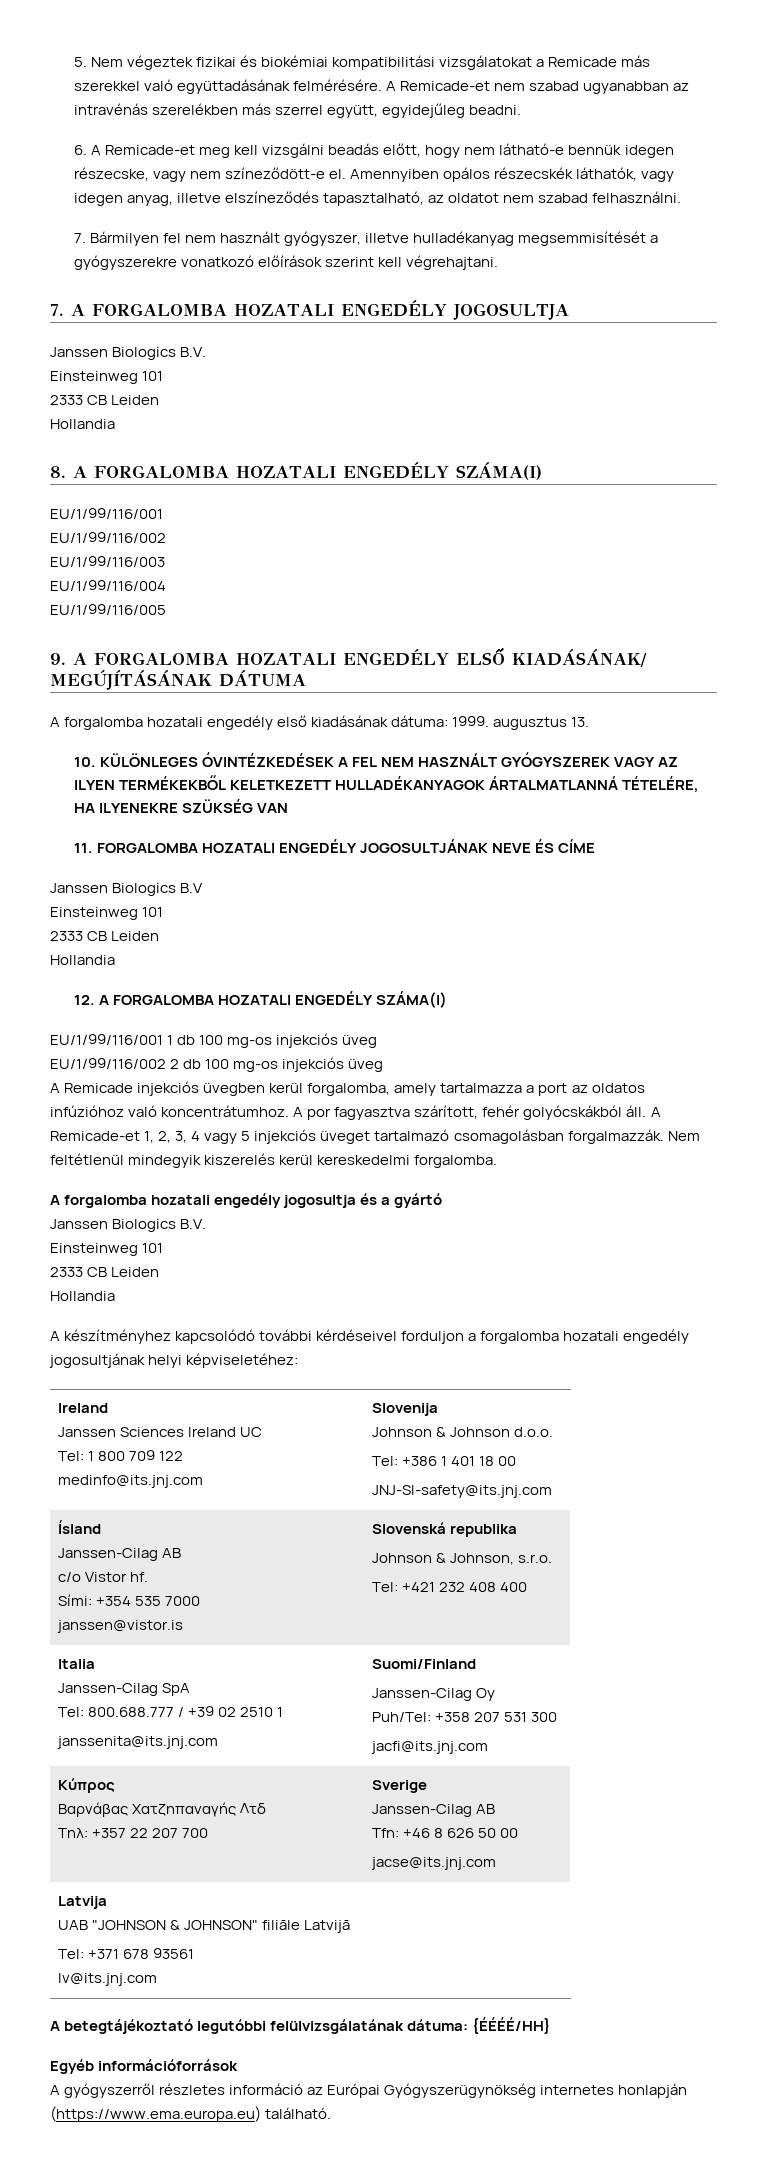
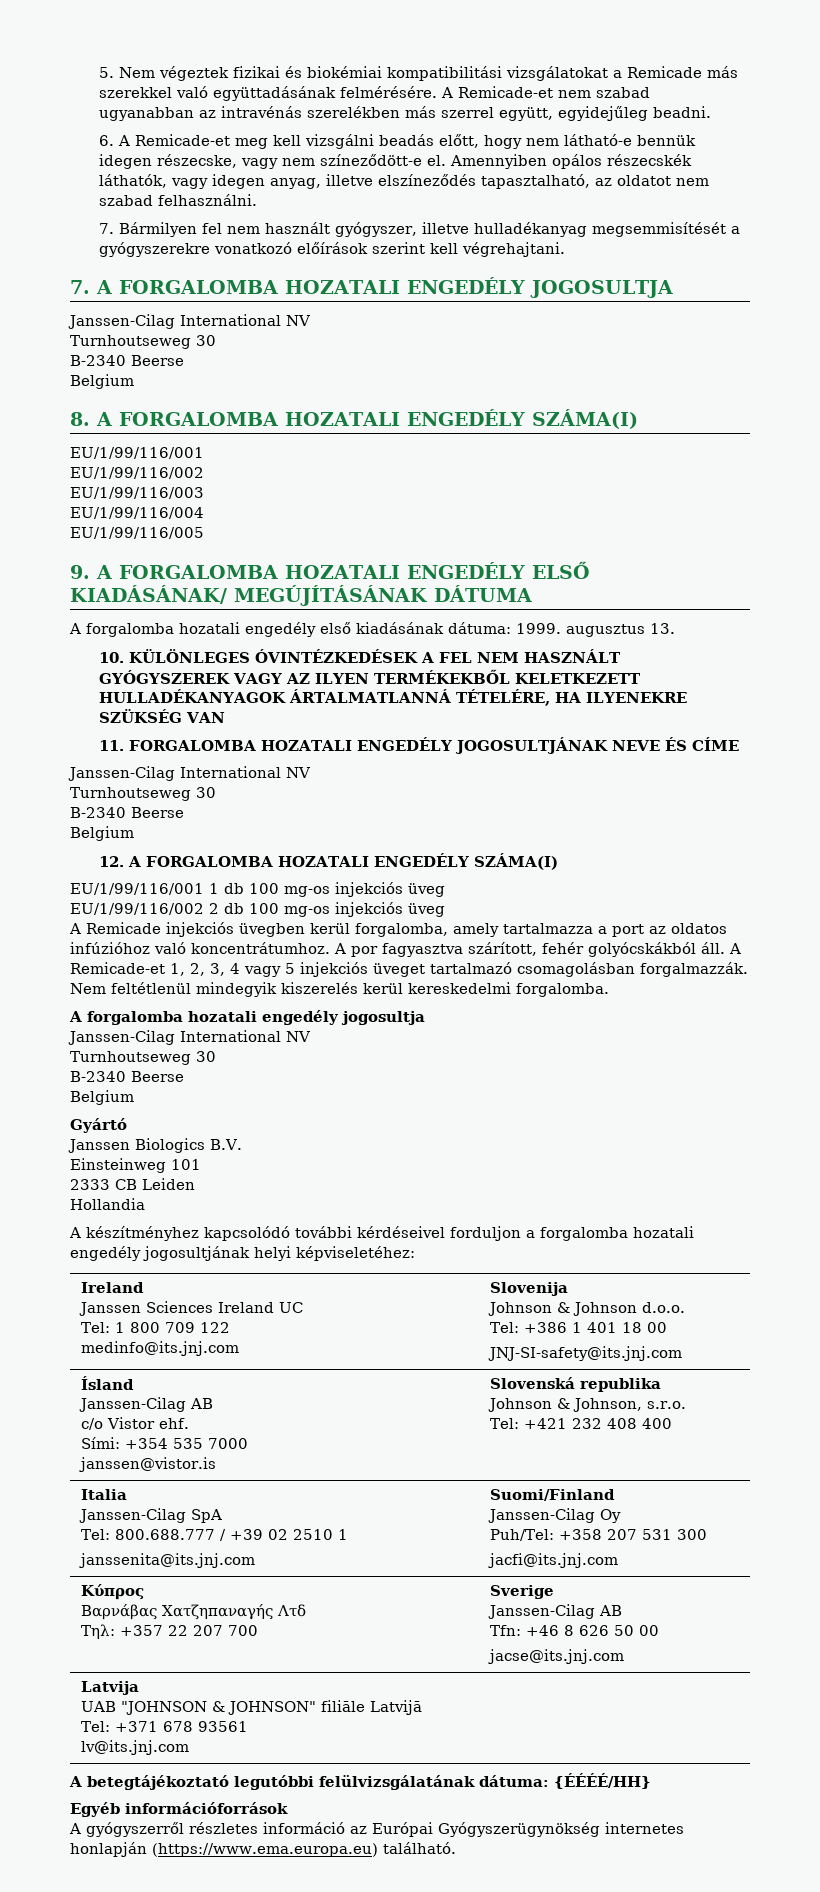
  7. A FORGALOMBA HOZATALI ENGEDÉLY JOGOSULTJA
- Janssen Biologics B.V.
- Einsteinweg 101
- 2333 CB Leiden
- Hollandia
+ Janssen-Cilag International NV
+ Turnhoutseweg 30
+ B-2340 Beerse
+ Belgium
  11. FORGALOMBA HOZATALI ENGEDÉLY JOGOSULTJÁNAK NEVE ÉS CÍME
- Janssen Biologics B.V
- Einsteinweg 101
- 2333 CB Leiden
- Hollandia
+ Janssen-Cilag International NV
+ Turnhoutseweg 30
+ B-2340 Beerse
+ Belgium
- A forgalomba hozatali engedély jogosultja és a gyártó
+ A forgalomba hozatali engedély jogosultja
+ Janssen-Cilag International NV
+ Turnhoutseweg 30
+ B-2340 Beerse
+ Belgium
+ Gyártó
  Ísland
  Janssen-Cilag AB
- c/o Vistor hf.
+ c/o Vistor ehf.

